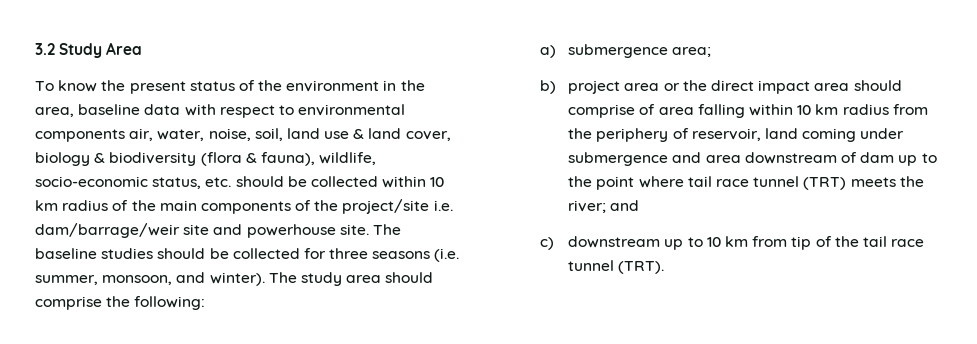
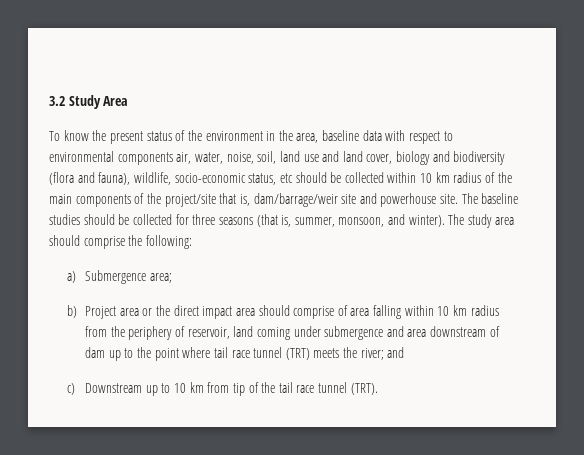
- To know the present status of the environment in the area, baseline data with respect to environmental components air, water, noise, soil, land use & land cover, biology & biodiversity (flora & fauna), wildlife, socio-economic status, etc. should be collected within 10 km radius of the main components of the project/site i.e. dam/barrage/weir site and powerhouse site.
+ To know the present status of the environment in the area, baseline data with respect to environmental components air, water, noise, soil, land use and land cover, biology and biodiversity (flora and fauna), wildlife, socio-economic status, etc should be collected within 10 km radius of the main components of the project/site that is, dam/barrage/weir site and powerhouse site.
- The baseline studies should be collected for three seasons (i.e. summer, monsoon, and winter).
+ The baseline studies should be collected for three seasons (that is, summer, monsoon, and winter).
- a) submergence area;
+ a) Submergence area;
- b) project area or the direct impact area should comprise of area falling within 10 km radius from the periphery of reservoir, land coming under submergence and area downstream of dam up to the point where tail race tunnel (TRT) meets the river; and
+ b) Project area or the direct impact area should comprise of area falling within 10 km radius from the periphery of reservoir, land coming under submergence and area downstream of dam up to the point where tail race tunnel (TRT) meets the river; and
- c) downstream up to 10 km from tip of the tail race tunnel (TRT).
+ c) Downstream up to 10 km from tip of the tail race tunnel (TRT).

